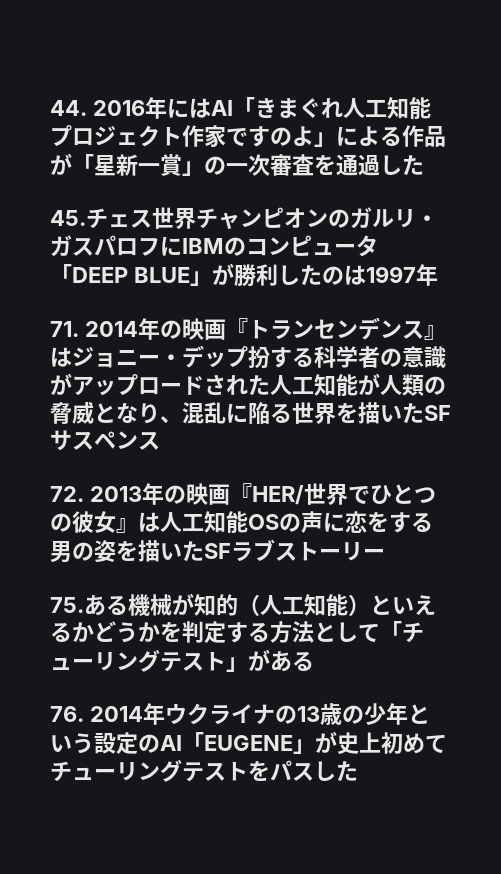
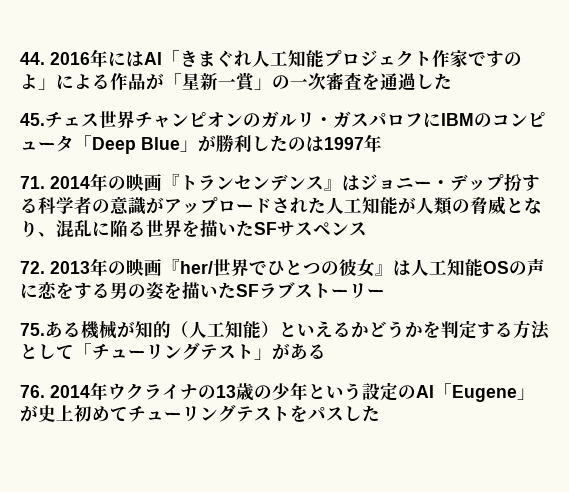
- 45.チェス世界チャンピオンのガルリ・ガスパロフにIBMのコンピュータ「DEEP BLUE」が勝利したのは1997年
+ 45.チェス世界チャンピオンのガルリ・ガスパロフにIBMのコンピュータ「Deep Blue」が勝利したのは1997年
- 72. 2013年の映画『HER/世界でひとつの彼女』は人工知能OSの声に恋をする男の姿を描いたSFラブストーリー
+ 72. 2013年の映画『her/世界でひとつの彼女』は人工知能OSの声に恋をする男の姿を描いたSFラブストーリー
- 76. 2014年ウクライナの13歳の少年という設定のAI「EUGENE」が史上初めてチューリングテストをパスした
+ 76. 2014年ウクライナの13歳の少年という設定のAI「Eugene」が史上初めてチューリングテストをパスした

